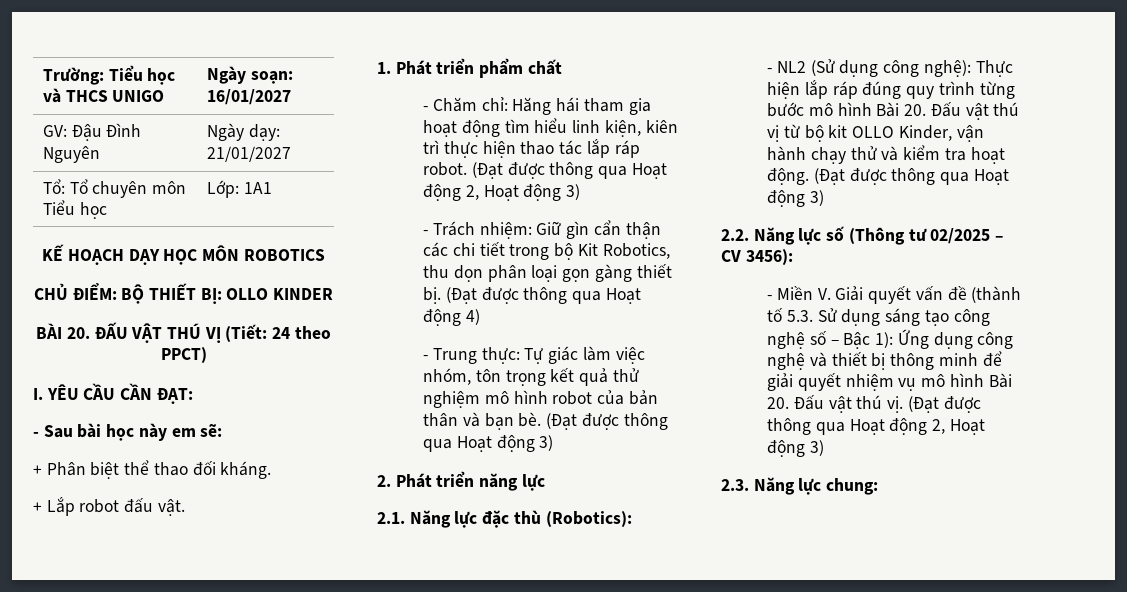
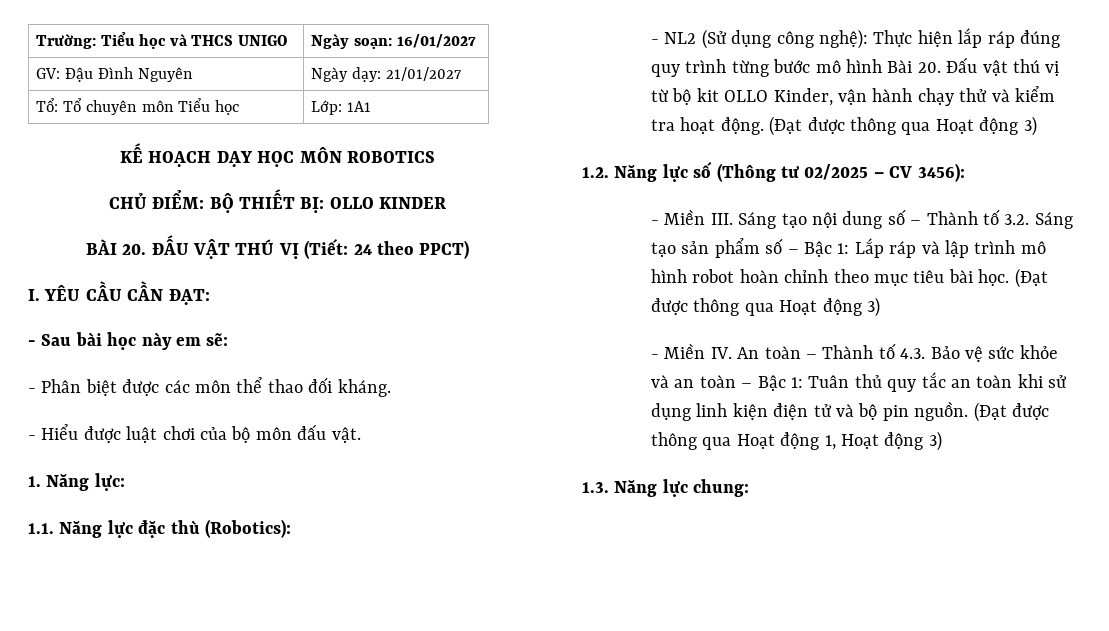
- + Phân biệt thể thao đối kháng.
+ - Phân biệt được các môn thể thao đối kháng.
- + Lắp robot đấu vật.
- 1. Phát triển phẩm chất
- - Chăm chỉ: Hăng hái tham gia hoạt động tìm hiểu linh kiện, kiên trì thực hiện thao tác lắp ráp robot. (Đạt được thông qua Hoạt động 2, Hoạt động 3)
- - Trách nhiệm: Giữ gìn cẩn thận các chi tiết trong bộ Kit Robotics, thu dọn phân loại gọn gàng thiết bị. (Đạt được thông qua Hoạt động 4)
- - Trung thực: Tự giác làm việc nhóm, tôn trọng kết quả thử nghiệm mô hình robot của bản thân và bạn bè. (Đạt được thông qua Hoạt động 3)
- 2. Phát triển năng lực
- 2.1. Năng lực đặc thù (Robotics):
+ - Hiểu được luật chơi của bộ môn đấu vật.
+ 1. Năng lực:
+ 1.1. Năng lực đặc thù (Robotics):
- 2.2. Năng lực số (Thông tư 02/2025 – CV 3456):
+ 1.2. Năng lực số (Thông tư 02/2025 – CV 3456):
- - Miền V. Giải quyết vấn đề (thành tố 5.3. Sử dụng sáng tạo công nghệ số – Bậc 1): Ứng dụng công nghệ và thiết bị thông minh để giải quyết nhiệm vụ mô hình Bài 20. Đấu vật thú vị. (Đạt được thông qua Hoạt động 2, Hoạt động 3)
- 2.3. Năng lực chung:
+ - Miền III. Sáng tạo nội dung số – Thành tố 3.2. Sáng tạo sản phẩm số – Bậc 1: Lắp ráp và lập trình mô hình robot hoàn chỉnh theo mục tiêu bài học. (Đạt được thông qua Hoạt động 3)
+ - Miền IV. An toàn – Thành tố 4.3. Bảo vệ sức khỏe và an toàn – Bậc 1: Tuân thủ quy tắc an toàn khi sử dụng linh kiện điện tử và bộ pin nguồn. (Đạt được thông qua Hoạt động 1, Hoạt động 3)
+ 1.3. Năng lực chung:

